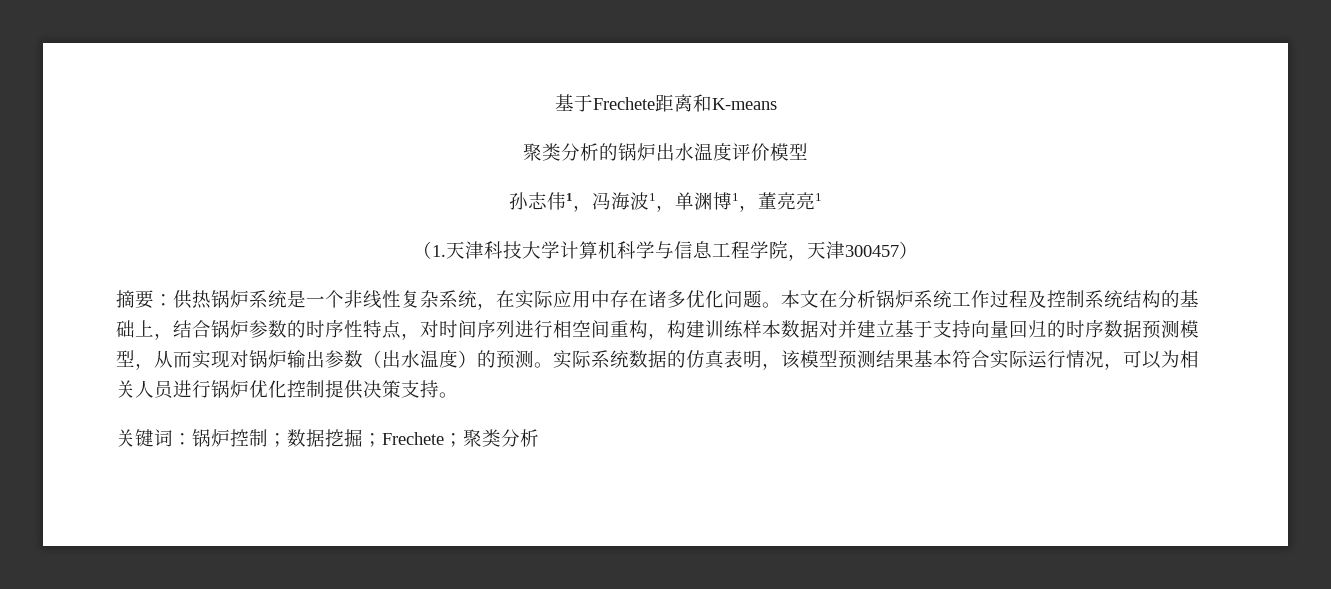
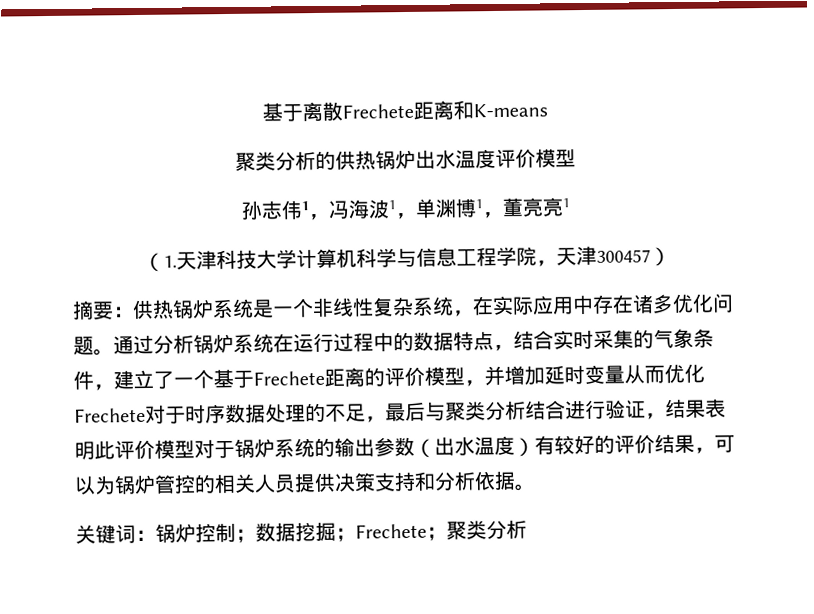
- 基于Frechete距离和K-means
+ 基于离散Frechete距离和K-means
- 聚类分析的锅炉出水温度评价模型
+ 聚类分析的供热锅炉出水温度评价模型
- 本文在分析锅炉系统工作过程及控制系统结构的基础上，结合锅炉参数的时序性特点，对时间序列进行相空间重构，构建训练样本数据对并建立基于支持向量回归的时序数据预测模型，从而实现对锅炉输出参数（出水温度）的预测。实际系统数据的仿真表明，该模型预测结果基本符合实际运行情况，可以为相关人员进行锅炉优化控制提供决策支持。
+ 通过分析锅炉系统在运行过程中的数据特点，结合实时采集的气象条件，建立了一个基于Frechete距离的评价模型，并增加延时变量从而优化Frechete对于时序数据处理的不足，最后与聚类分析结合进行验证，结果表明此评价模型对于锅炉系统的输出参数（出水温度）有较好的评价结果，可以为锅炉管控的相关人员提供决策支持和分析依据。

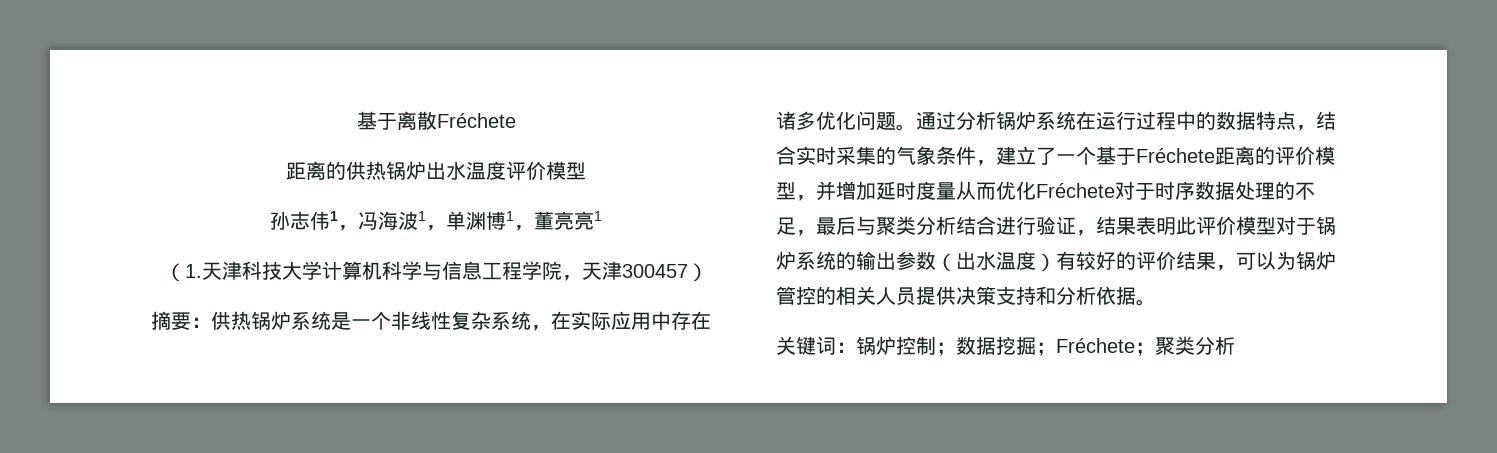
- 基于离散Frechete距离和K-means
- 聚类分析的供热锅炉出水温度评价模型
+ 基于离散Fréchete
+ 距离的供热锅炉出水温度评价模型
- 通过分析锅炉系统在运行过程中的数据特点，结合实时采集的气象条件，建立了一个基于Frechete距离的评价模型，并增加延时变量从而优化Frechete对于时序数据处理的不足，最后与聚类分析结合进行验证，结果表明此评价模型对于锅炉系统的输出参数（出水温度）有较好的评价结果，可以为锅炉管控的相关人员提供决策支持和分析依据。
+ 通过分析锅炉系统在运行过程中的数据特点，结合实时采集的气象条件，建立了一个基于Fréchete距离的评价模型，并增加延时度量从而优化Fréchete对于时序数据处理的不足，最后与聚类分析结合进行验证，结果表明此评价模型对于锅炉系统的输出参数（出水温度）有较好的评价结果，可以为锅炉管控的相关人员提供决策支持和分析依据。
- 关键词：锅炉控制；数据挖掘；Frechete；聚类分析
+ 关键词：锅炉控制；数据挖掘；Fréchete；聚类分析

